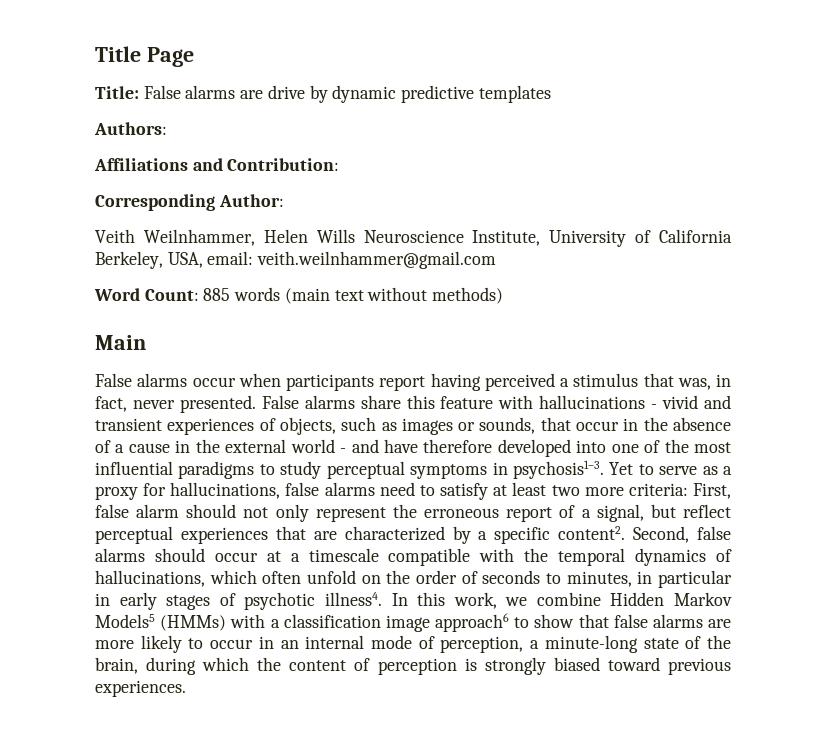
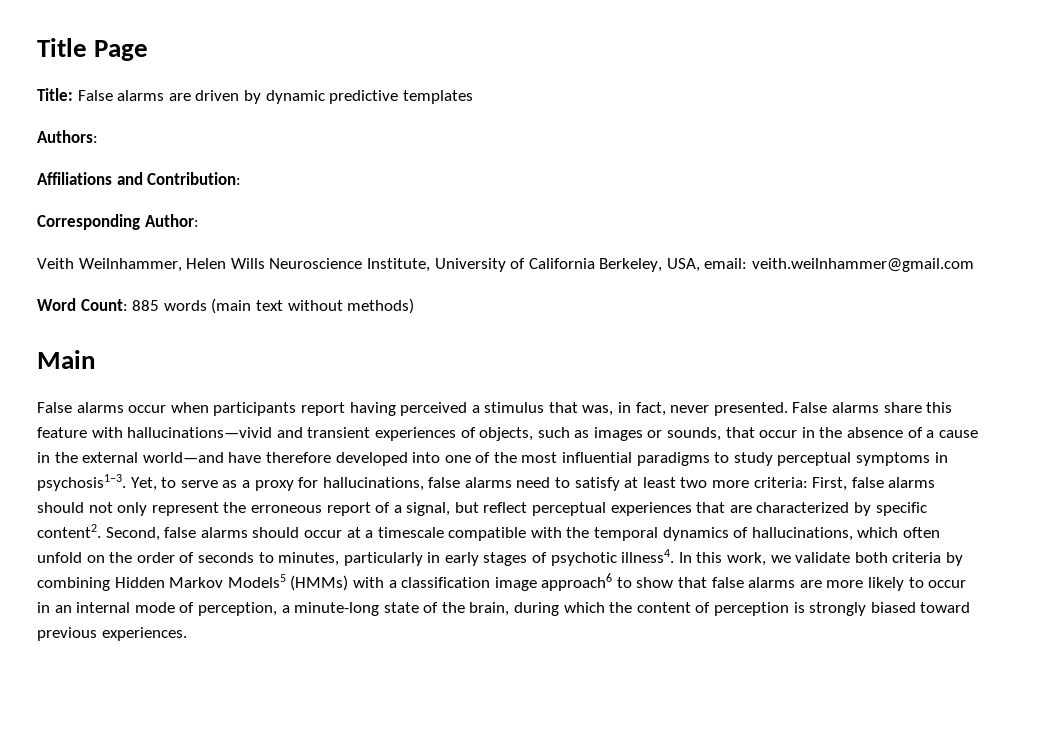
- Title: False alarms are drive by dynamic predictive templates
+ Title: False alarms are driven by dynamic predictive templates
- False alarms share this feature with hallucinations - vivid and transient experiences of objects, such as images or sounds, that occur in the absence of a cause in the external world - and have therefore developed into one of the most influential paradigms to study perceptual symptoms in psychosis1–3.
+ False alarms share this feature with hallucinations—vivid and transient experiences of objects, such as images or sounds, that occur in the absence of a cause in the external world—and have therefore developed into one of the most influential paradigms to study perceptual symptoms in psychosis1–3.
- Yet to serve as a proxy for hallucinations, false alarms need to satisfy at least two more criteria: First, false alarm should not only represent the erroneous report of a signal, but reflect perceptual experiences that are characterized by a specific content2.
+ Yet, to serve as a proxy for hallucinations, false alarms need to satisfy at least two more criteria: First, false alarms should not only represent the erroneous report of a signal, but reflect perceptual experiences that are characterized by specific content2.
- Second, false alarms should occur at a timescale compatible with the temporal dynamics of hallucinations, which often unfold on the order of seconds to minutes, in particular in early stages of psychotic illness4.
+ Second, false alarms should occur at a timescale compatible with the temporal dynamics of hallucinations, which often unfold on the order of seconds to minutes, particularly in early stages of psychotic illness4.
- In this work, we combine Hidden Markov Models5 (HMMs) with a classification image approach6 to show that false alarms are more likely to occur in an internal mode of perception, a minute-long state of the brain, during which the content of perception is strongly biased toward previous experiences.
+ In this work, we validate both criteria by combining Hidden Markov Models5 (HMMs) with a classification image approach6 to show that false alarms are more likely to occur in an internal mode of perception, a minute-long state of the brain, during which the content of perception is strongly biased toward previous experiences.

